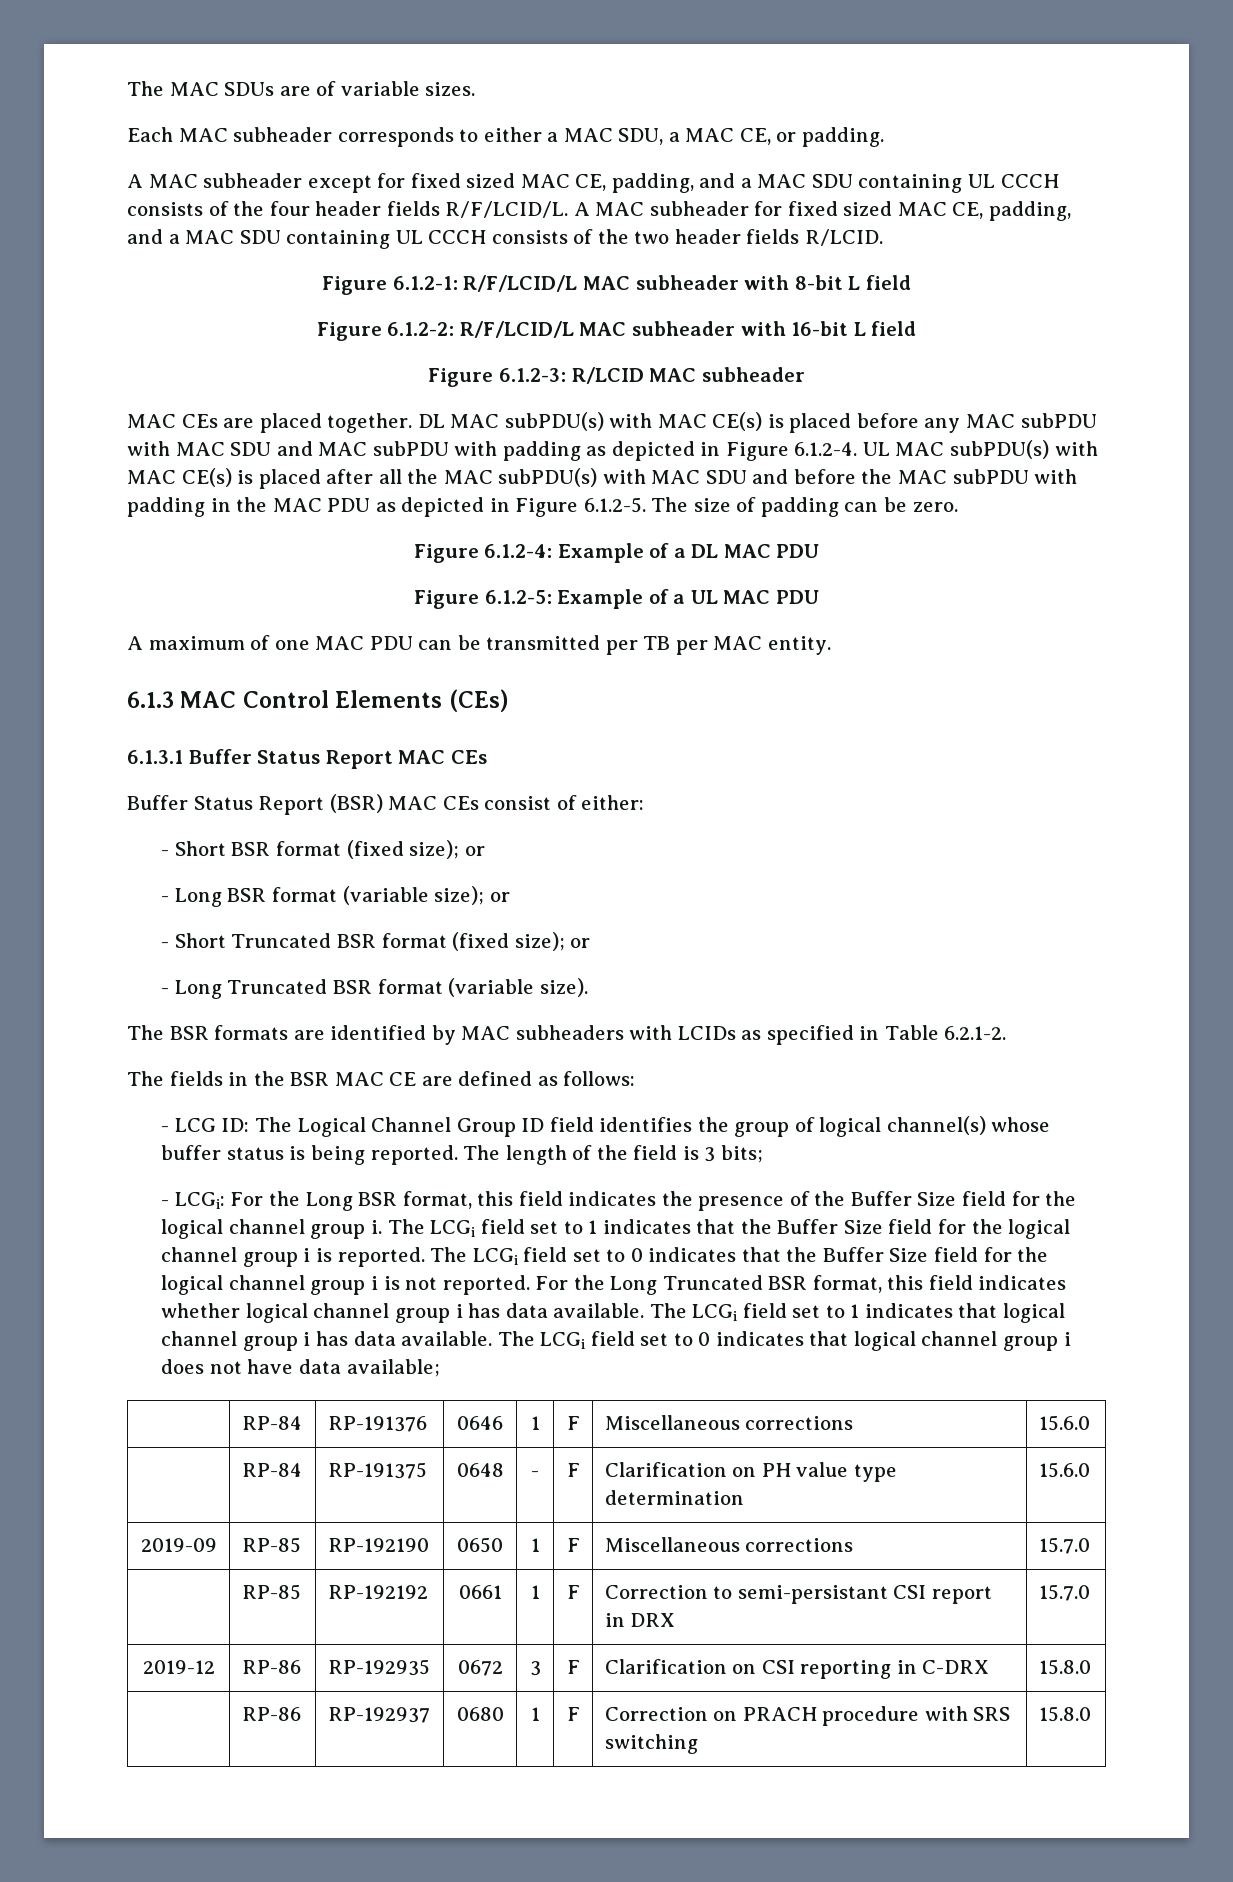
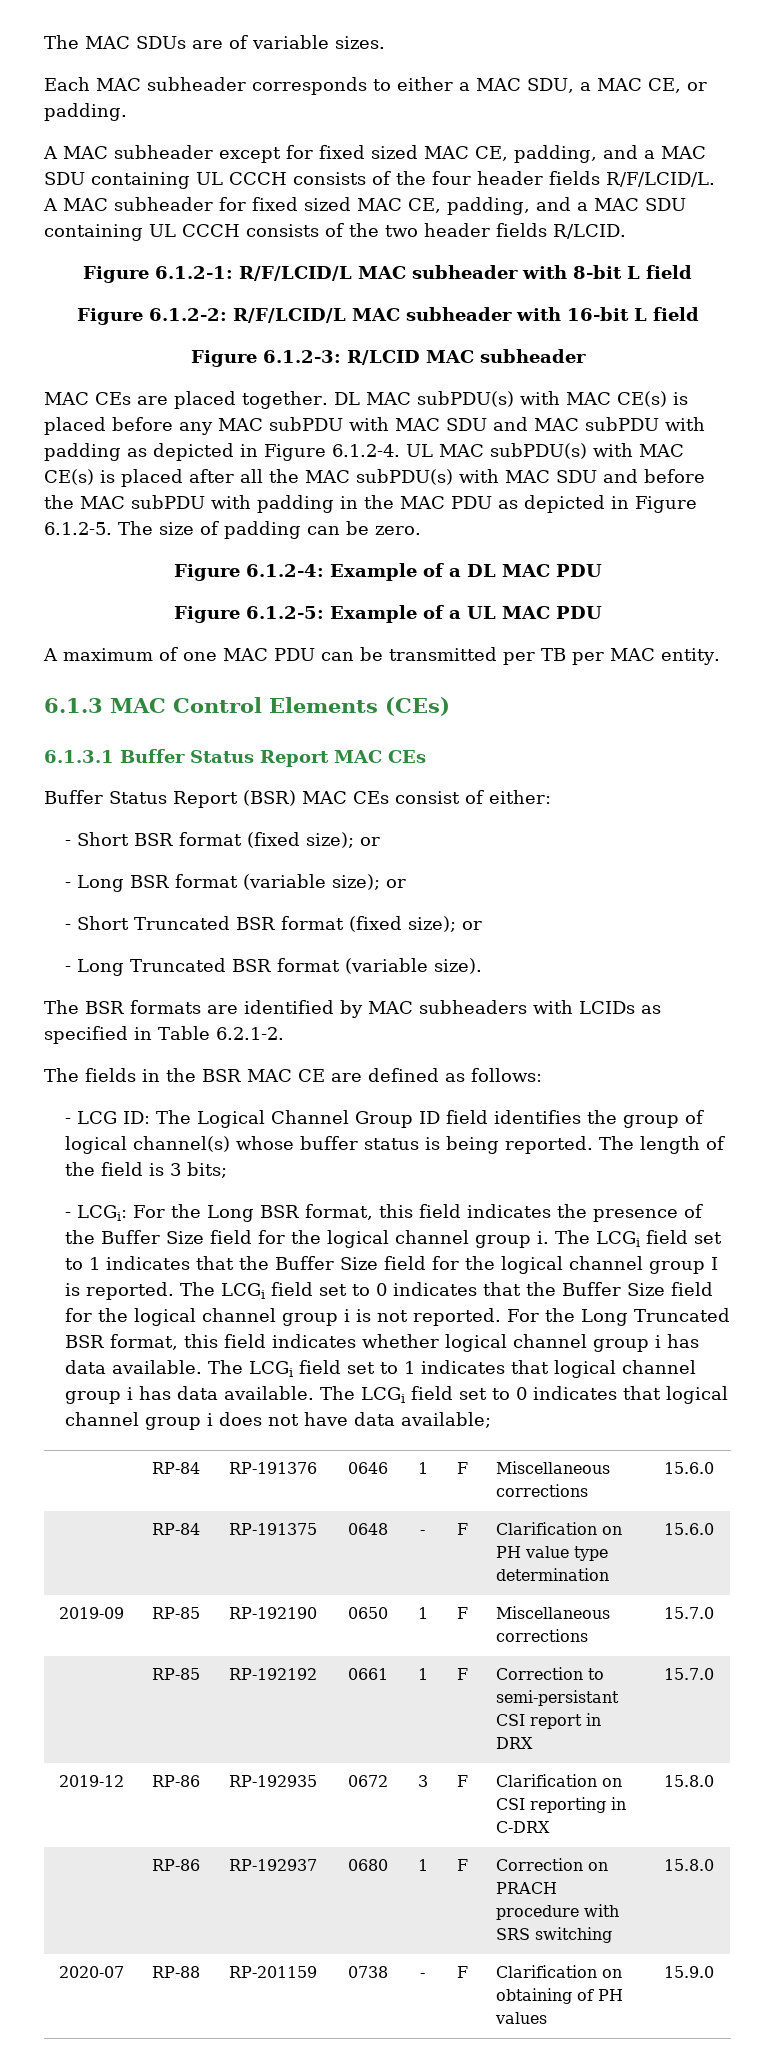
- The LCGi field set to 1 indicates that the Buffer Size field for the logical channel group i is reported.
+ The LCGi field set to 1 indicates that the Buffer Size field for the logical channel group I is reported.
+ 2020-07 | RP-88 | RP-201159 | 0738 | - | F | Clarification on obtaining of PH values | 15.9.0

